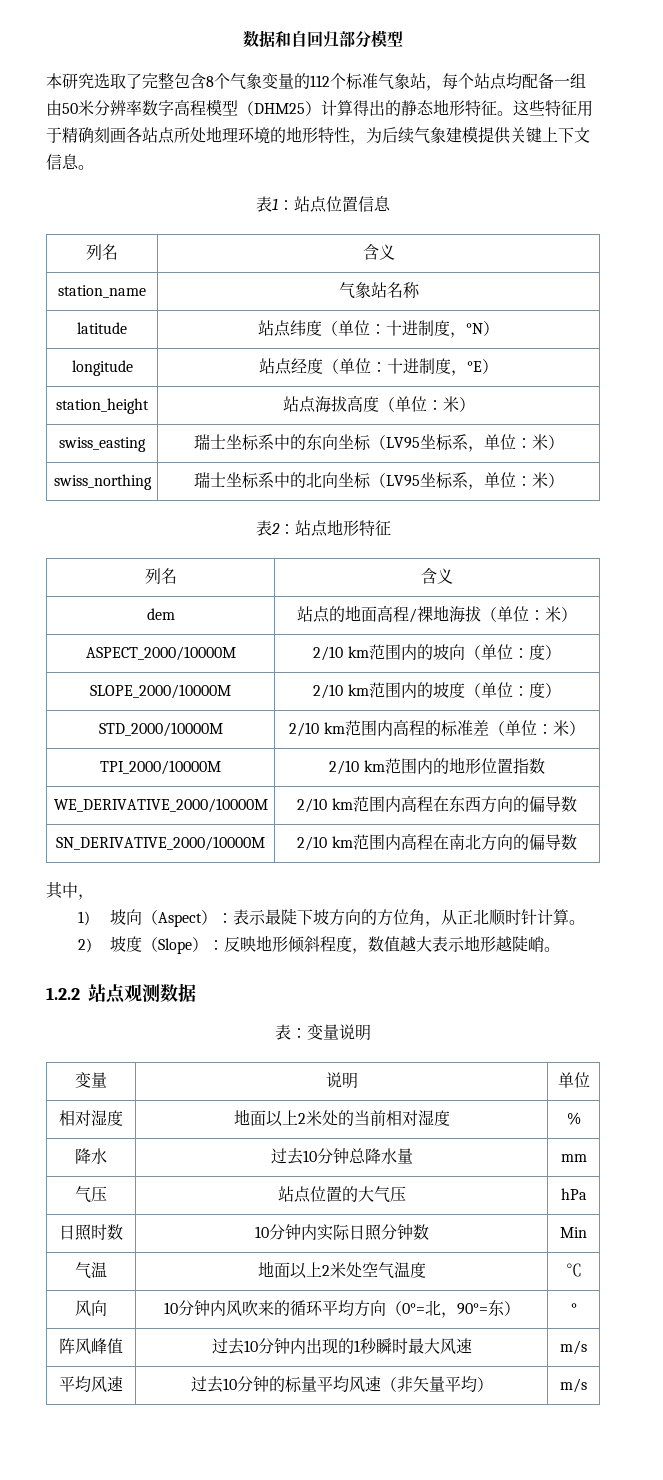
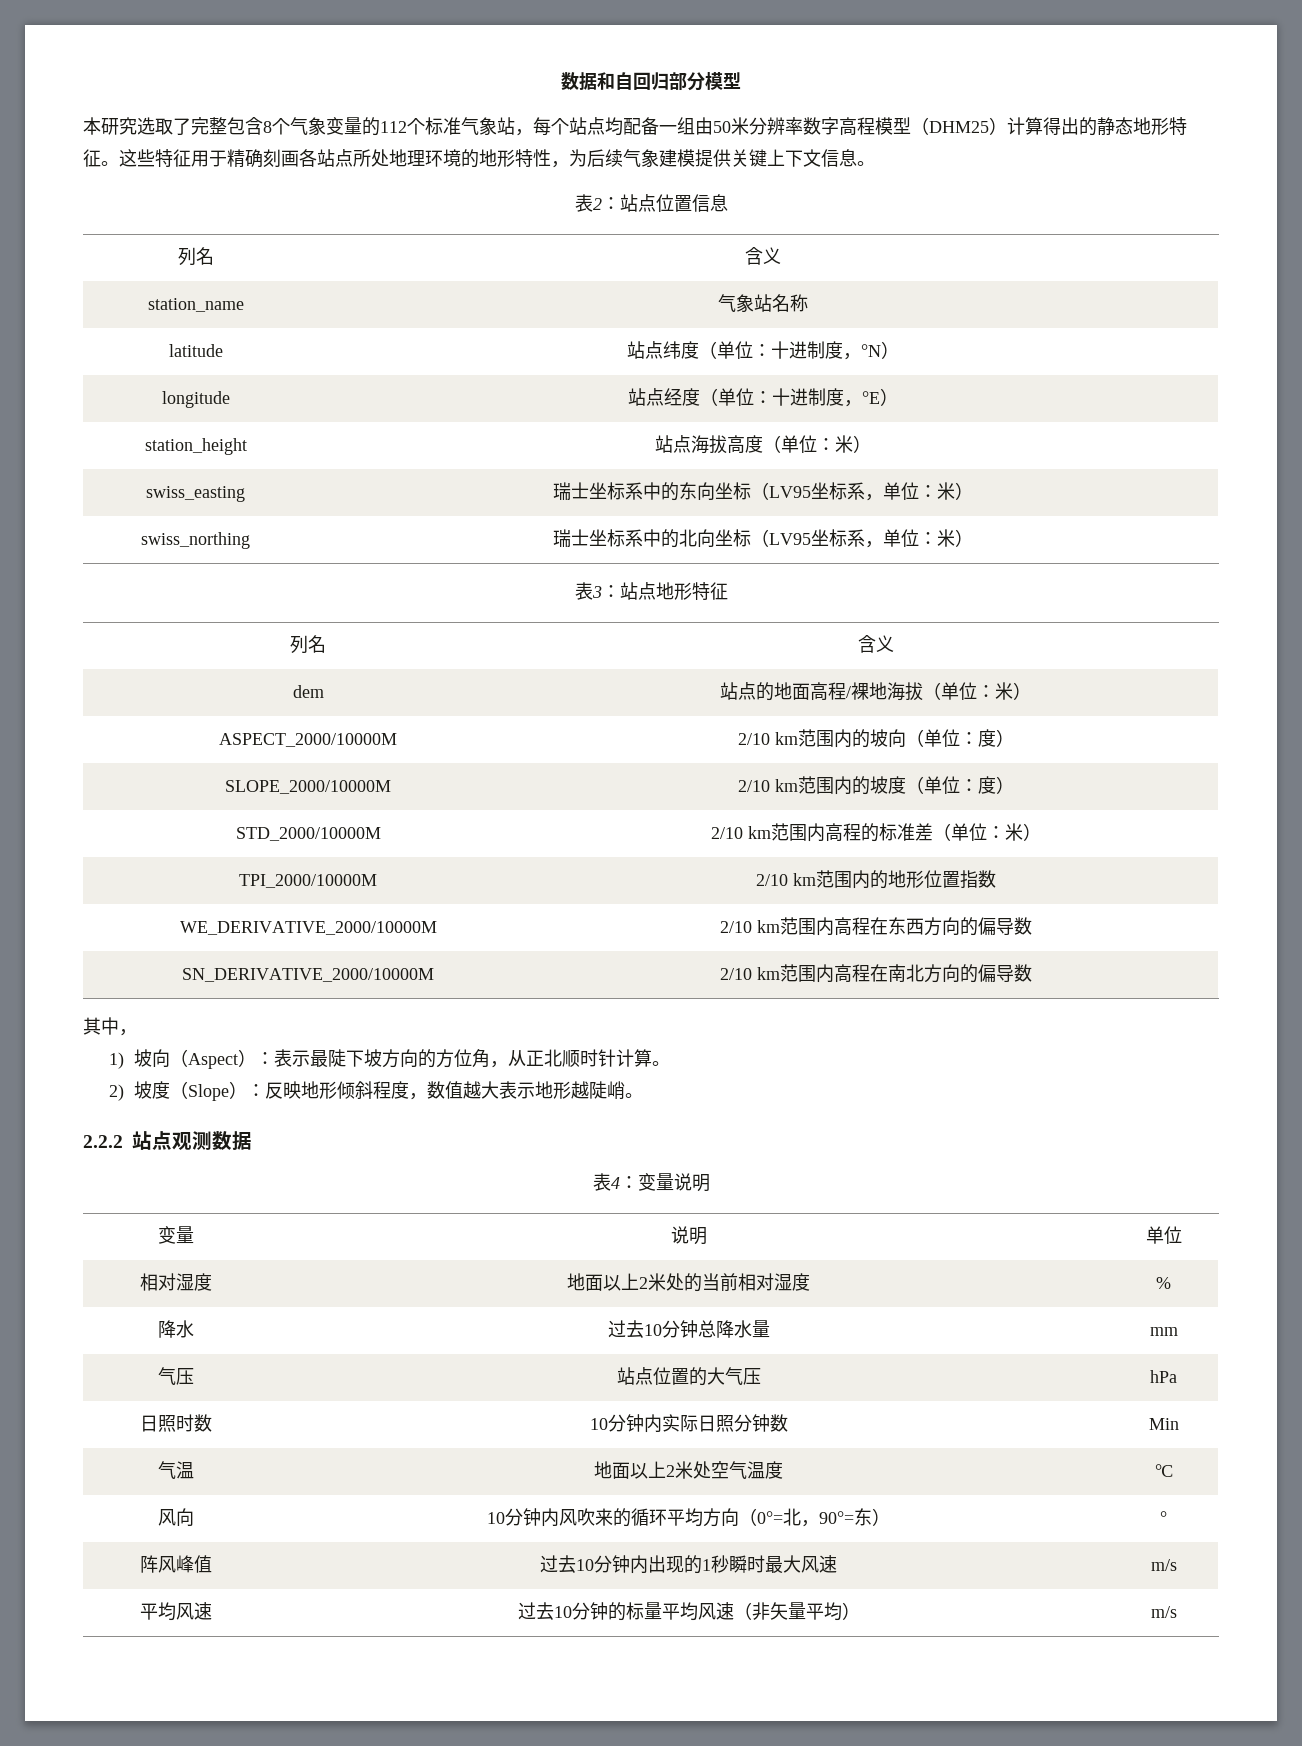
- 表1：站点位置信息
+ 表2：站点位置信息
- 表2：站点地形特征
+ 表3：站点地形特征
- 1.2.2站点观测数据
+ 2.2.2站点观测数据
- 表：变量说明
+ 表4：变量说明

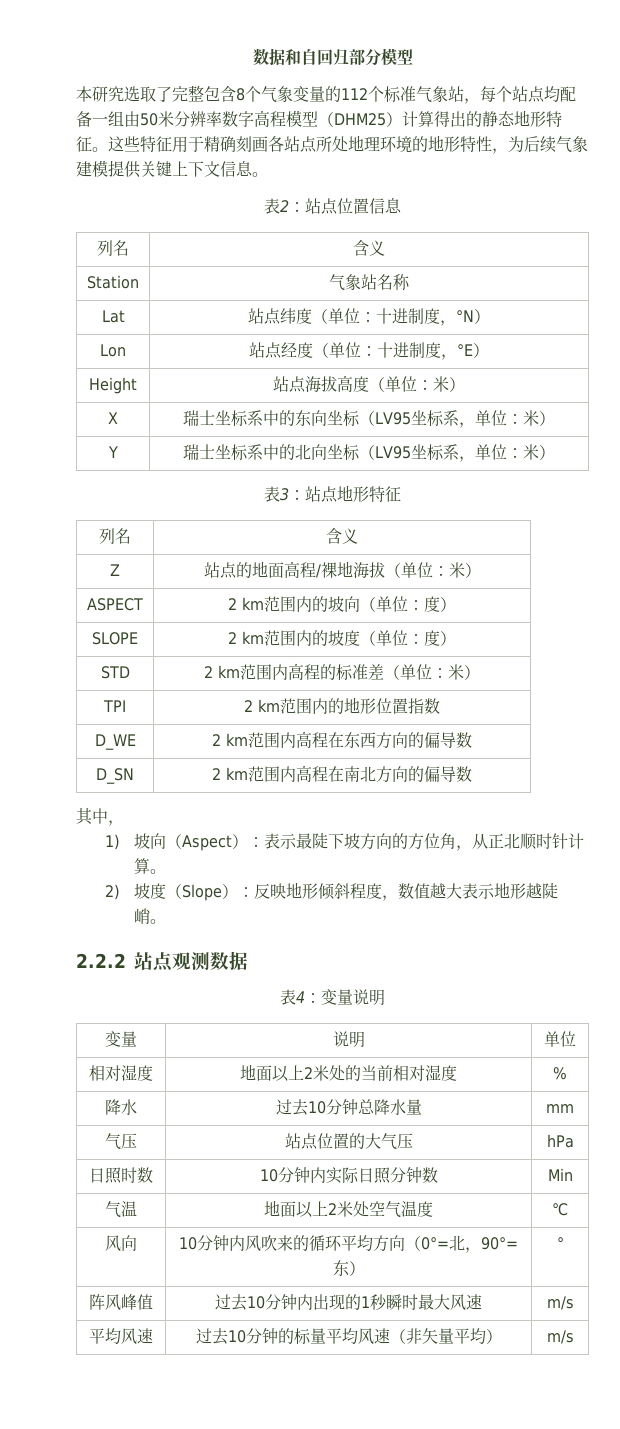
- station_name | 气象站名称
+ Station | 气象站名称
- latitude | 站点纬度（单位：十进制度，°N）
+ Lat | 站点纬度（单位：十进制度，°N）
- longitude | 站点经度（单位：十进制度，°E）
+ Lon | 站点经度（单位：十进制度，°E）
- station_height | 站点海拔高度（单位：米）
+ Height | 站点海拔高度（单位：米）
- swiss_easting | 瑞士坐标系中的东向坐标（LV95坐标系，单位：米）
+ X | 瑞士坐标系中的东向坐标（LV95坐标系，单位：米）
- swiss_northing | 瑞士坐标系中的北向坐标（LV95坐标系，单位：米）
+ Y | 瑞士坐标系中的北向坐标（LV95坐标系，单位：米）
- dem | 站点的地面高程/裸地海拔（单位：米）
+ Z | 站点的地面高程/裸地海拔（单位：米）
- ASPECT_2000/10000M | 2/10 km范围内的坡向（单位：度）
+ ASPECT | 2 km范围内的坡向（单位：度）
- SLOPE_2000/10000M | 2/10 km范围内的坡度（单位：度）
+ SLOPE | 2 km范围内的坡度（单位：度）
- STD_2000/10000M | 2/10 km范围内高程的标准差（单位：米）
+ STD | 2 km范围内高程的标准差（单位：米）
- TPI_2000/10000M | 2/10 km范围内的地形位置指数
+ TPI | 2 km范围内的地形位置指数
- WE_DERIVATIVE_2000/10000M | 2/10 km范围内高程在东西方向的偏导数
+ D_WE | 2 km范围内高程在东西方向的偏导数
- SN_DERIVATIVE_2000/10000M | 2/10 km范围内高程在南北方向的偏导数
+ D_SN | 2 km范围内高程在南北方向的偏导数

